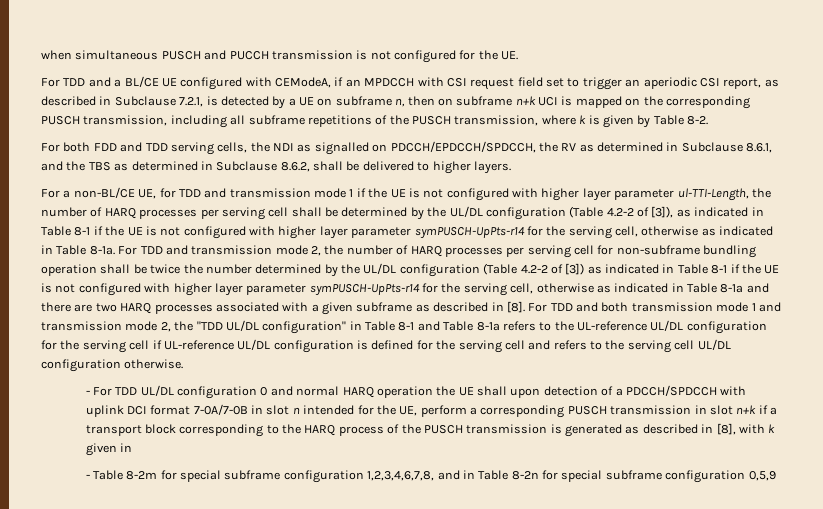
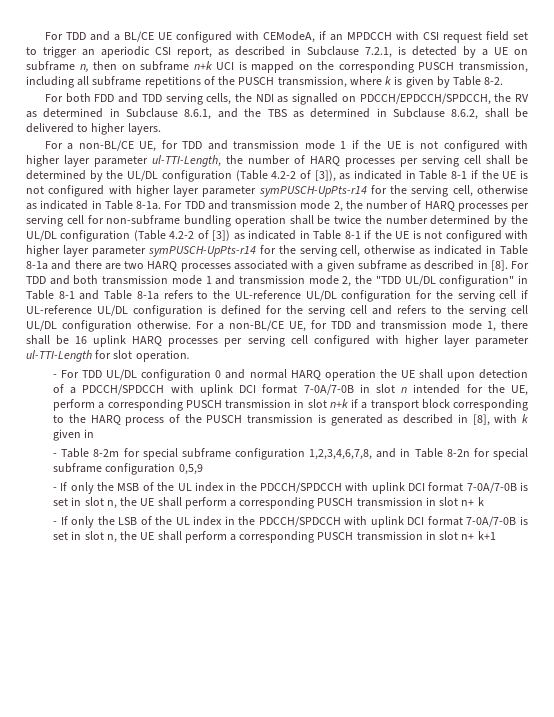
- when simultaneous PUSCH and PUCCH transmission is not configured for the UE.
+ For a non-BL/CE UE, for TDD and transmission mode 1, there shall be 16 uplink HARQ processes per serving cell configured with higher layer parameter ul-TTI-Length for slot operation.
+ - If only the MSB of the UL index in the PDCCH/SPDCCH with uplink DCI format 7-0A/7-0B is set in slot n, the UE shall perform a corresponding PUSCH transmission in slot n+ k
+ - If only the LSB of the UL index in the PDCCH/SPDCCH with uplink DCI format 7-0A/7-0B is set in slot n, the UE shall perform a corresponding PUSCH transmission in slot n+ k+1

